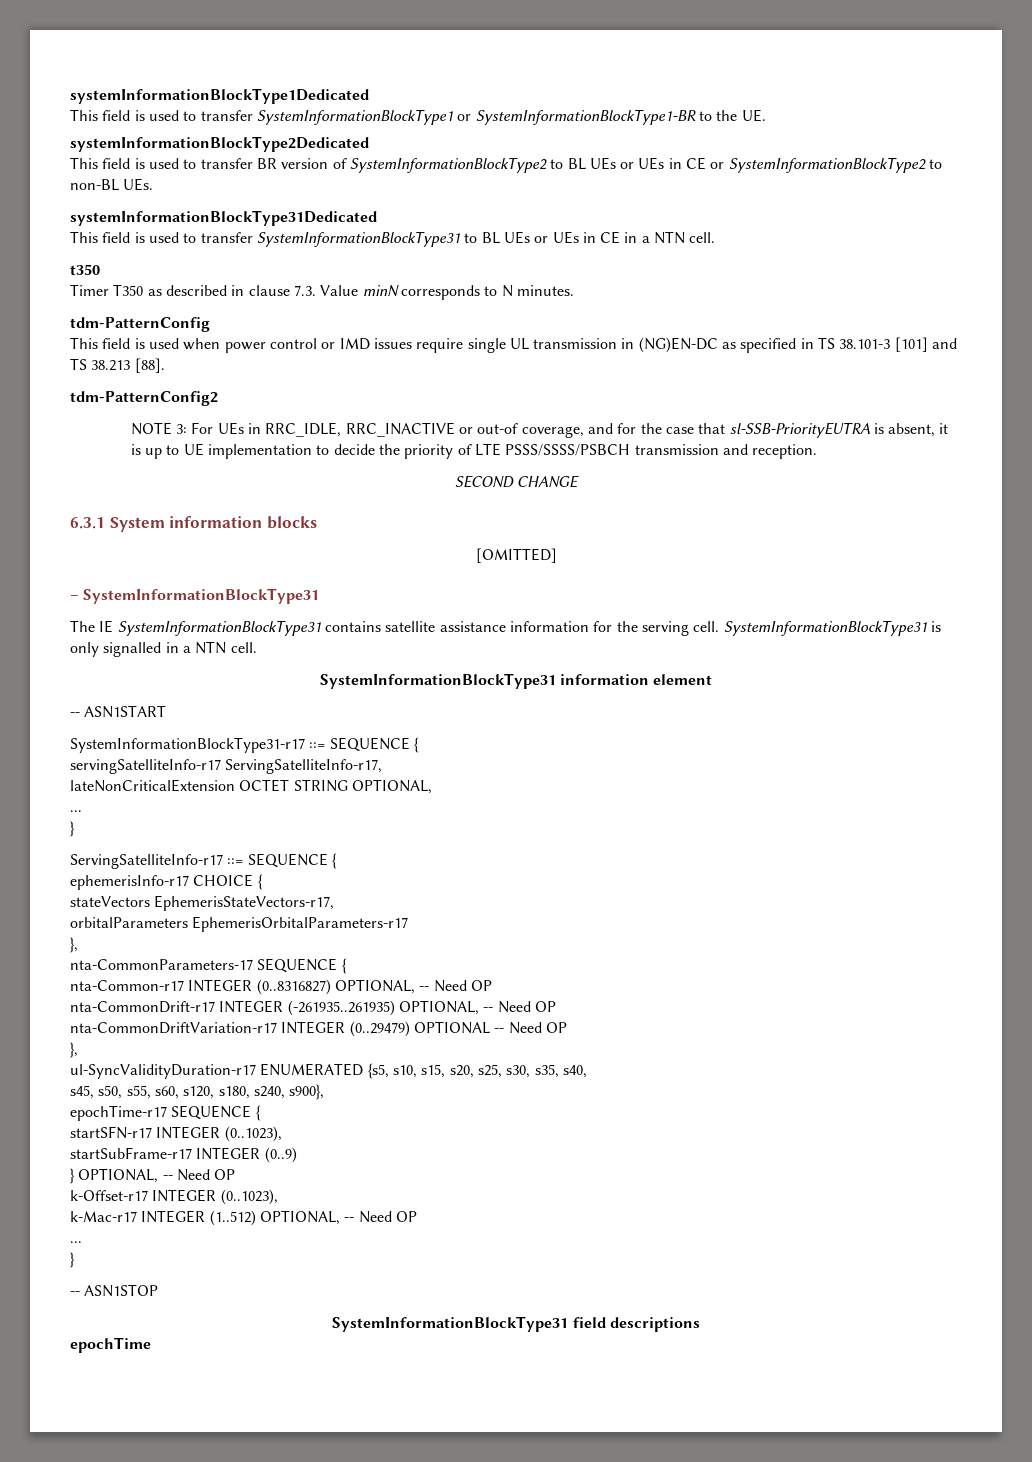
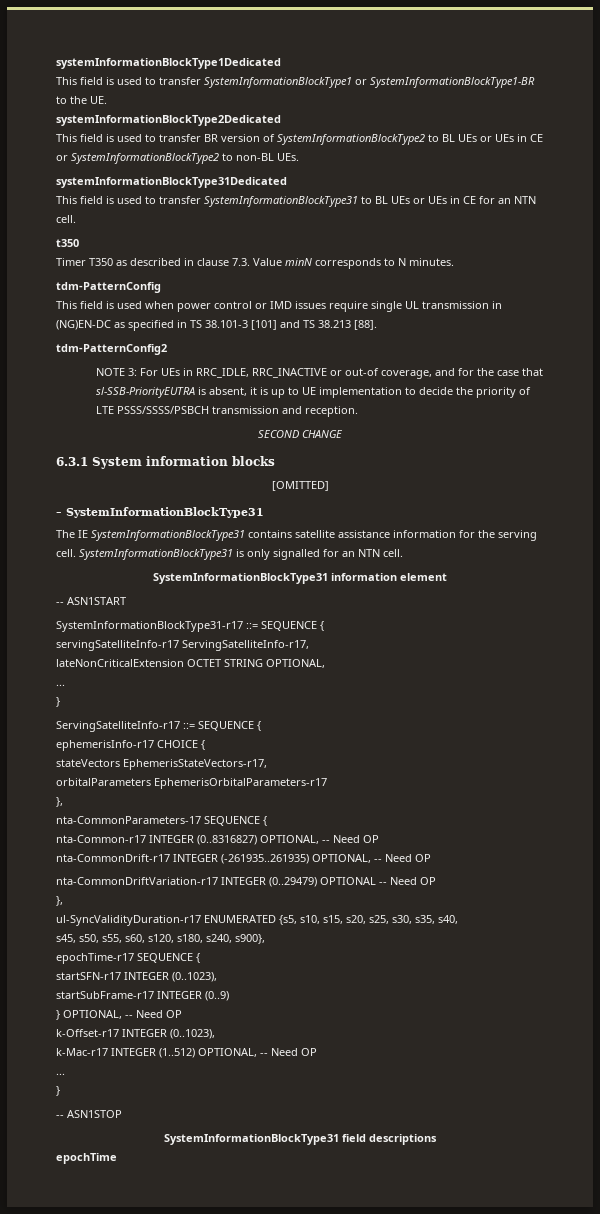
- This field is used to transfer SystemInformationBlockType31 to BL UEs or UEs in CE in a NTN cell.
+ This field is used to transfer SystemInformationBlockType31 to BL UEs or UEs in CE for an NTN cell.
- SystemInformationBlockType31 is only signalled in a NTN cell.
+ SystemInformationBlockType31 is only signalled for an NTN cell.

